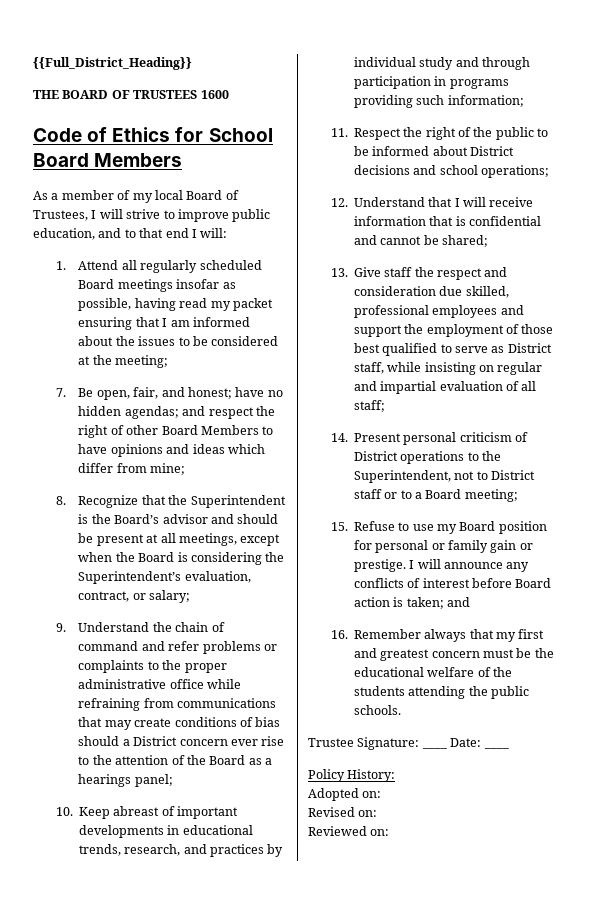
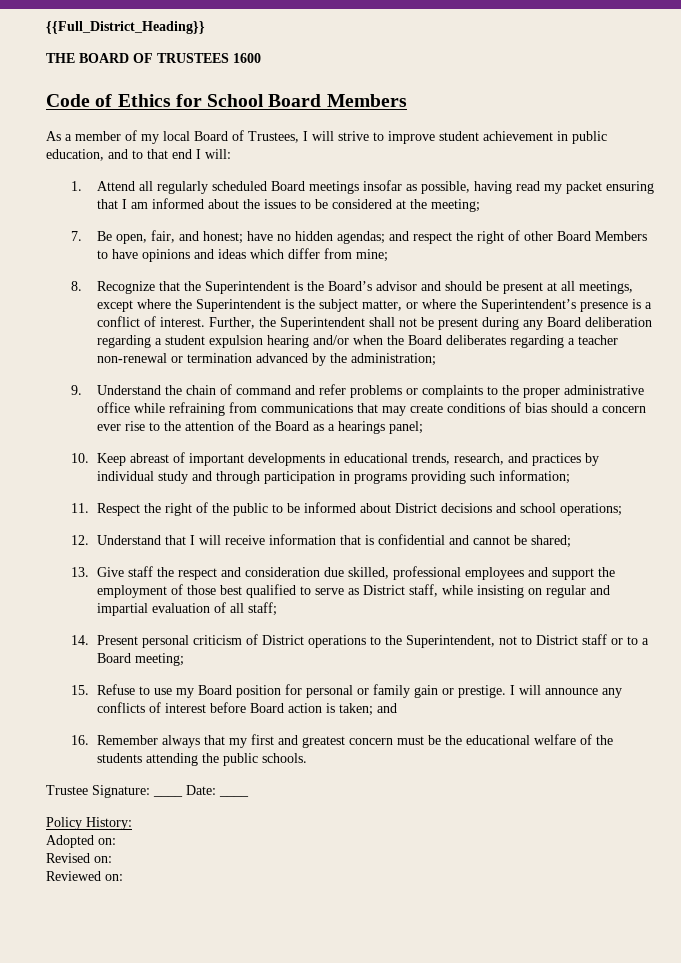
- As a member of my local Board of Trustees, I will strive to improve public education, and to that end I will:
+ As a member of my local Board of Trustees, I will strive to improve student achievement in public education, and to that end I will:
- 8. Recognize that the Superintendent is the Board’s advisor and should be present at all meetings, except when the Board is considering the Superintendent’s evaluation, contract, or salary;
+ 8. Recognize that the Superintendent is the Board’s advisor and should be present at all meetings, except where the Superintendent is the subject matter, or where the Superintendent’s presence is a conflict of interest. Further, the Superintendent shall not be present during any Board deliberation regarding a student expulsion hearing and/or when the Board deliberates regarding a teacher non-renewal or termination advanced by the administration;
- 9. Understand the chain of command and refer problems or complaints to the proper administrative office while refraining from communications that may create conditions of bias should a District concern ever rise to the attention of the Board as a hearings panel;
+ 9. Understand the chain of command and refer problems or complaints to the proper administrative office while refraining from communications that may create conditions of bias should a concern ever rise to the attention of the Board as a hearings panel;

